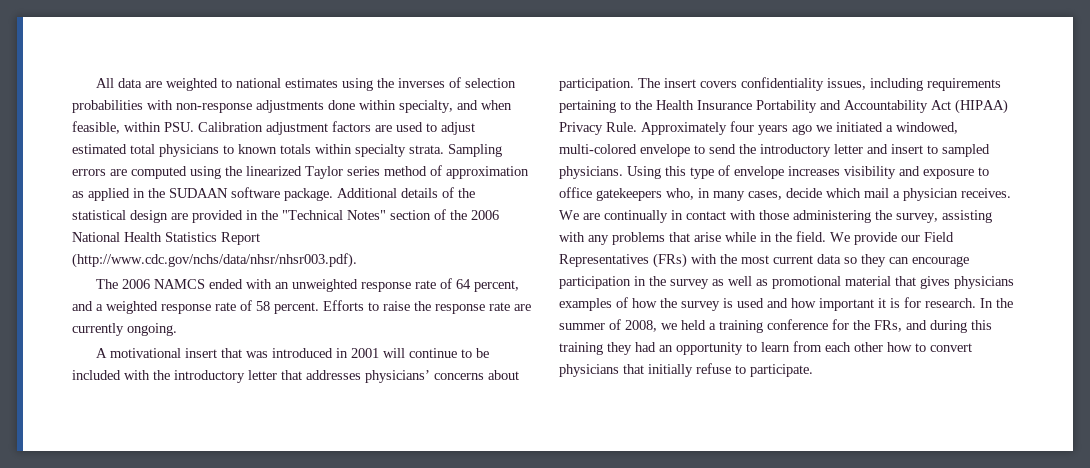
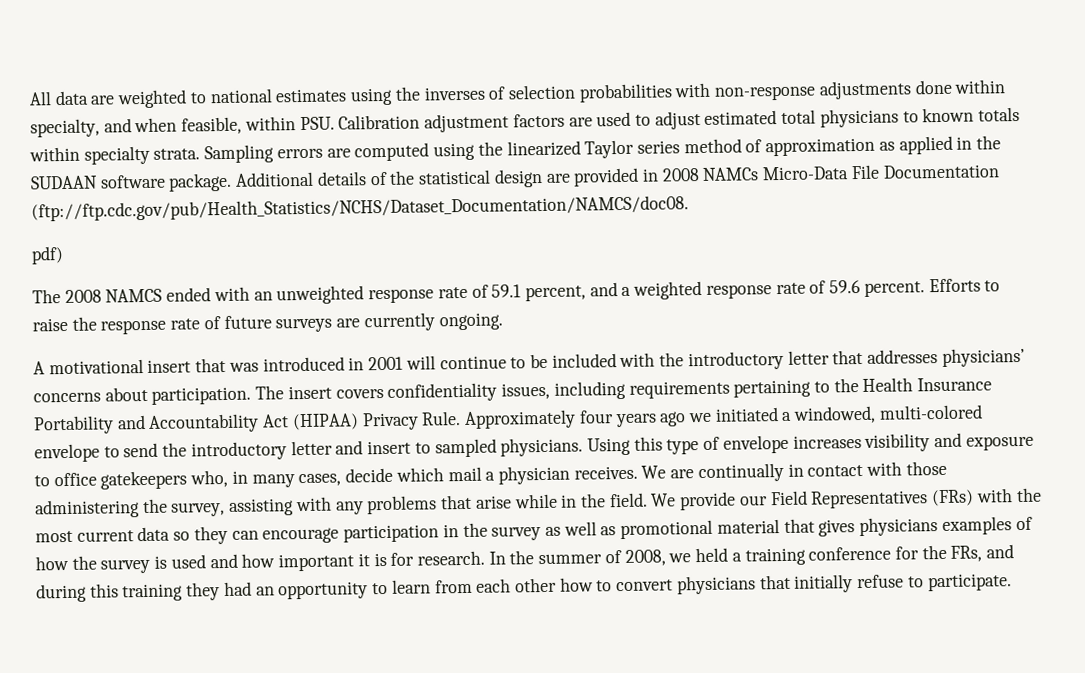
- Additional details of the statistical design are provided in the "Technical Notes" section of the 2006 National Health Statistics Report (http://www.cdc.gov/nchs/data/nhsr/nhsr003.pdf).
- The 2006 NAMCS ended with an unweighted response rate of 64 percent, and a weighted response rate of 58 percent.
+ Additional details of the statistical design are provided in 2008 NAMCs Micro-Data File Documentation (ftp://ftp.cdc.gov/pub/Health_Statistics/NCHS/Dataset_Documentation/NAMCS/doc08.
+ pdf)
+ The 2008 NAMCS ended with an unweighted response rate of 59.1 percent, and a weighted response rate of 59.6 percent.
- Efforts to raise the response rate are currently ongoing.
+ Efforts to raise the response rate of future surveys are currently ongoing.

